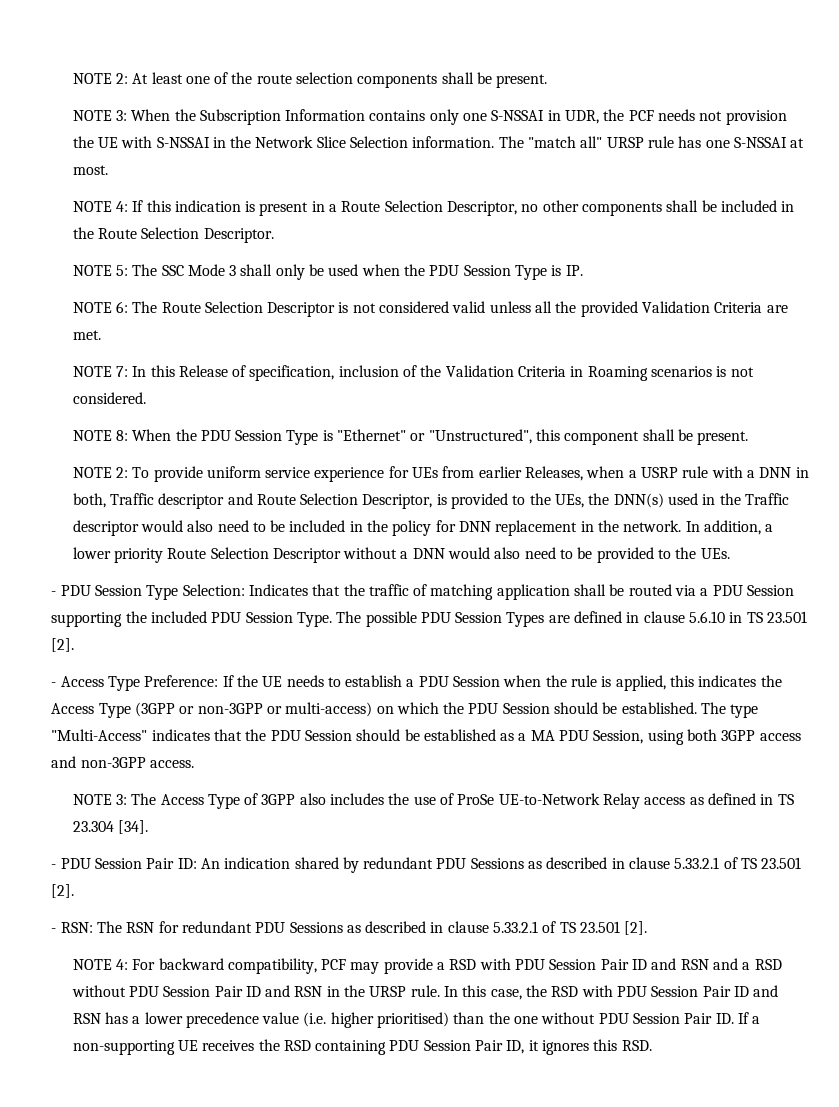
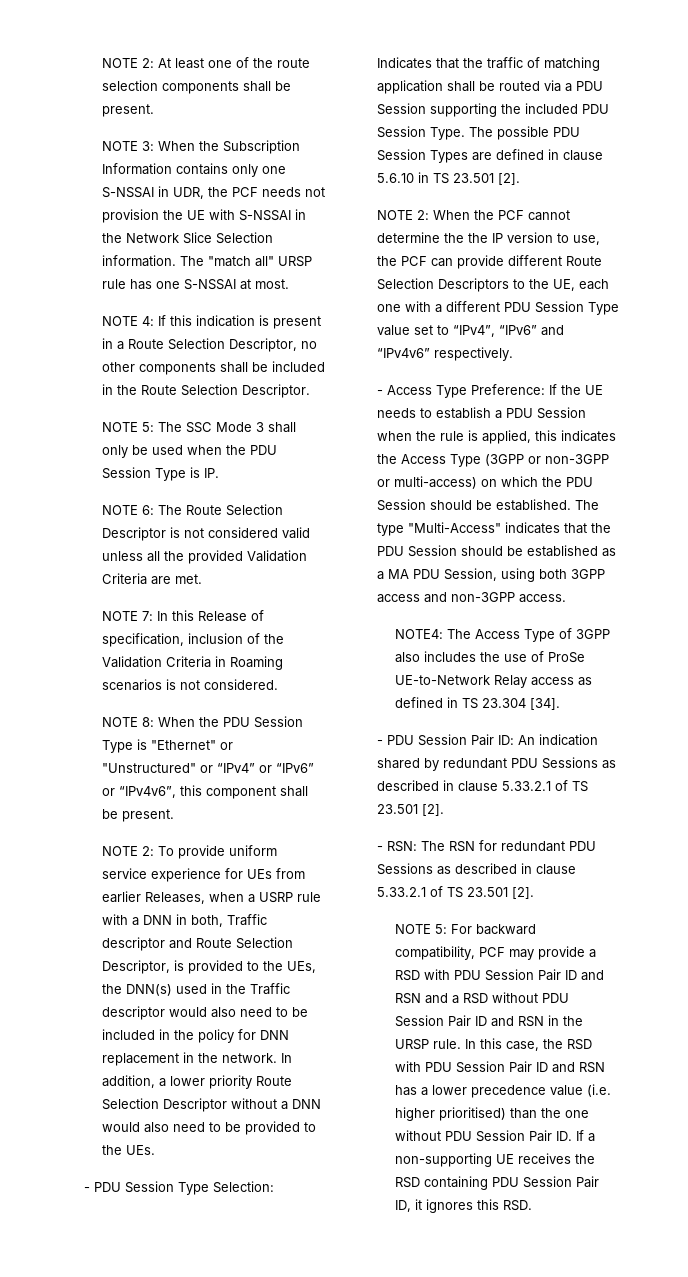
- NOTE 8: When the PDU Session Type is "Ethernet" or "Unstructured", this component shall be present.
+ NOTE 8: When the PDU Session Type is "Ethernet" or "Unstructured" or “IPv4” or “IPv6” or “IPv4v6”, this component shall be present.
+ NOTE 2: When the PCF cannot determine the the IP version to use, the PCF can provide different Route Selection Descriptors to the UE, each one with a different PDU Session Type value set to “IPv4”, “IPv6” and “IPv4v6” respectively.
- NOTE 3: The Access Type of 3GPP also includes the use of ProSe UE-to-Network Relay access as defined in TS 23.304 [34].
+ NOTE4: The Access Type of 3GPP also includes the use of ProSe UE-to-Network Relay access as defined in TS 23.304 [34].
- NOTE 4: For backward compatibility, PCF may provide a RSD with PDU Session Pair ID and RSN and a RSD without PDU Session Pair ID and RSN in the URSP rule.
+ NOTE 5: For backward compatibility, PCF may provide a RSD with PDU Session Pair ID and RSN and a RSD without PDU Session Pair ID and RSN in the URSP rule.

